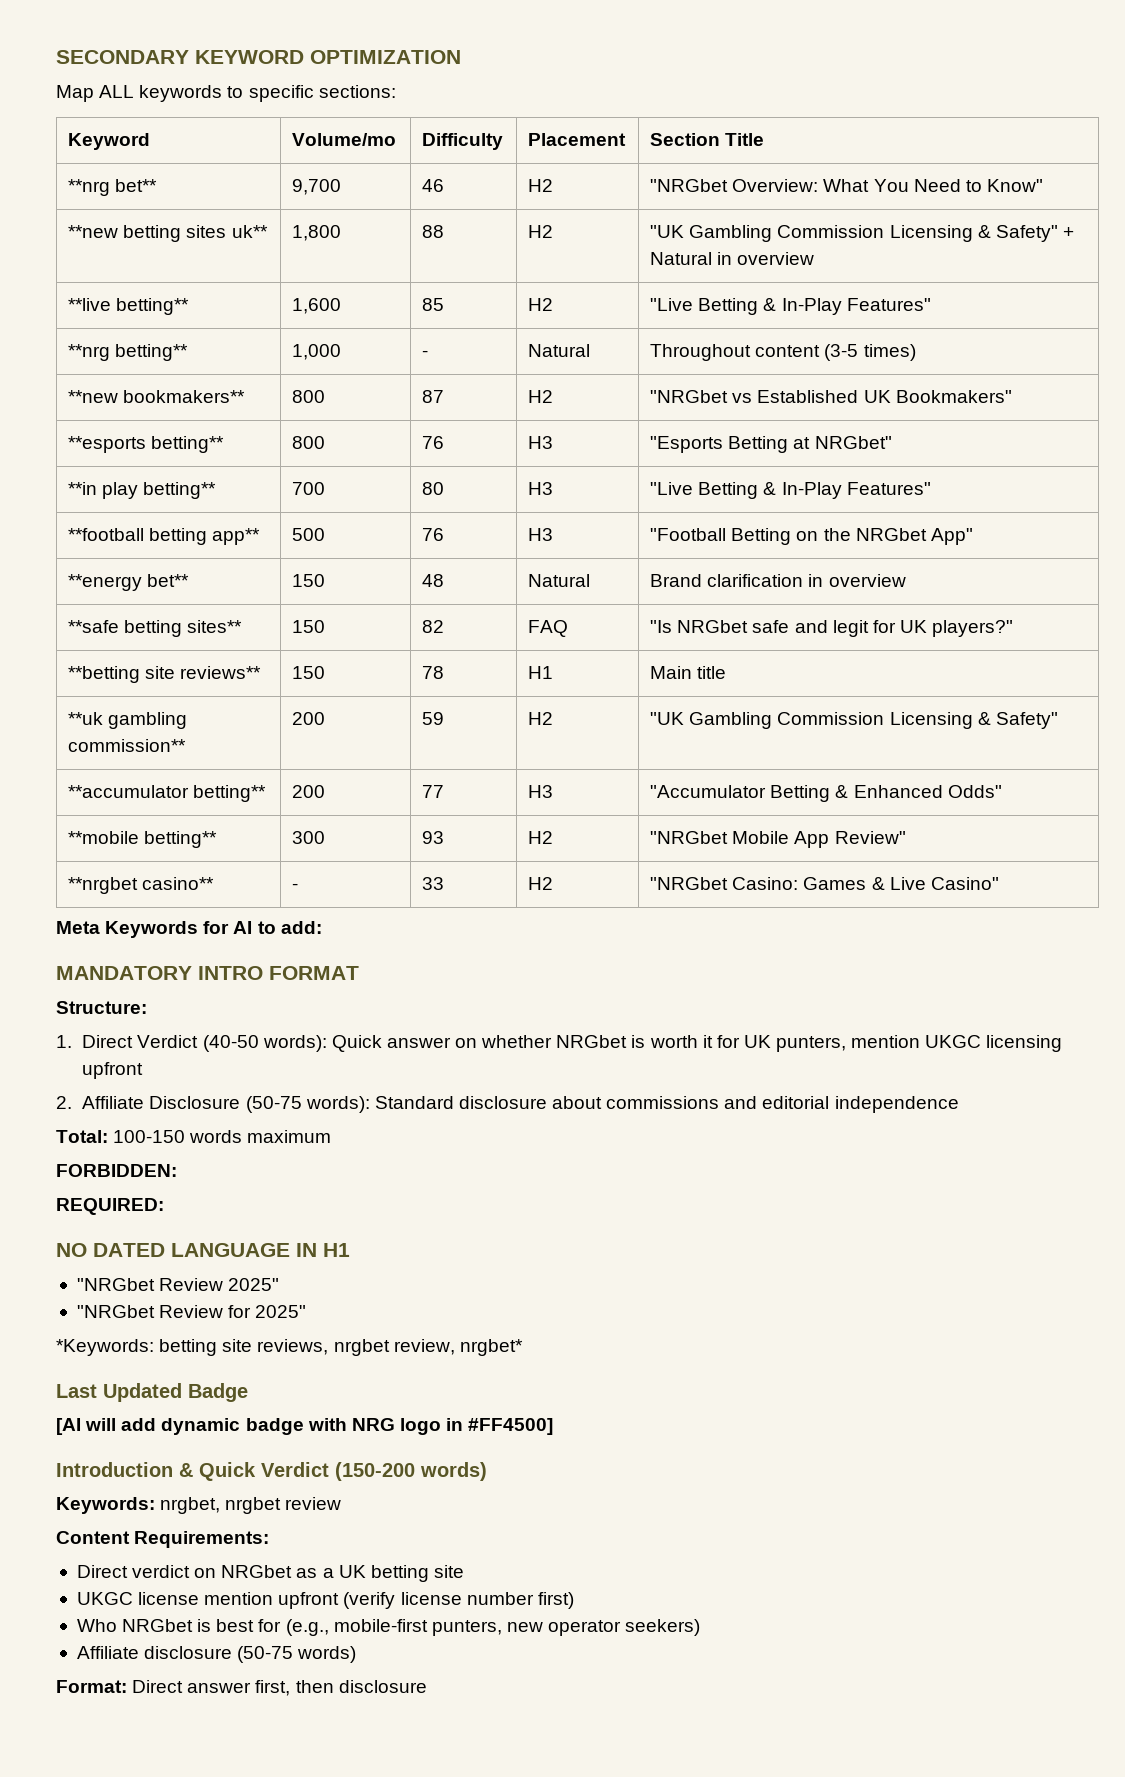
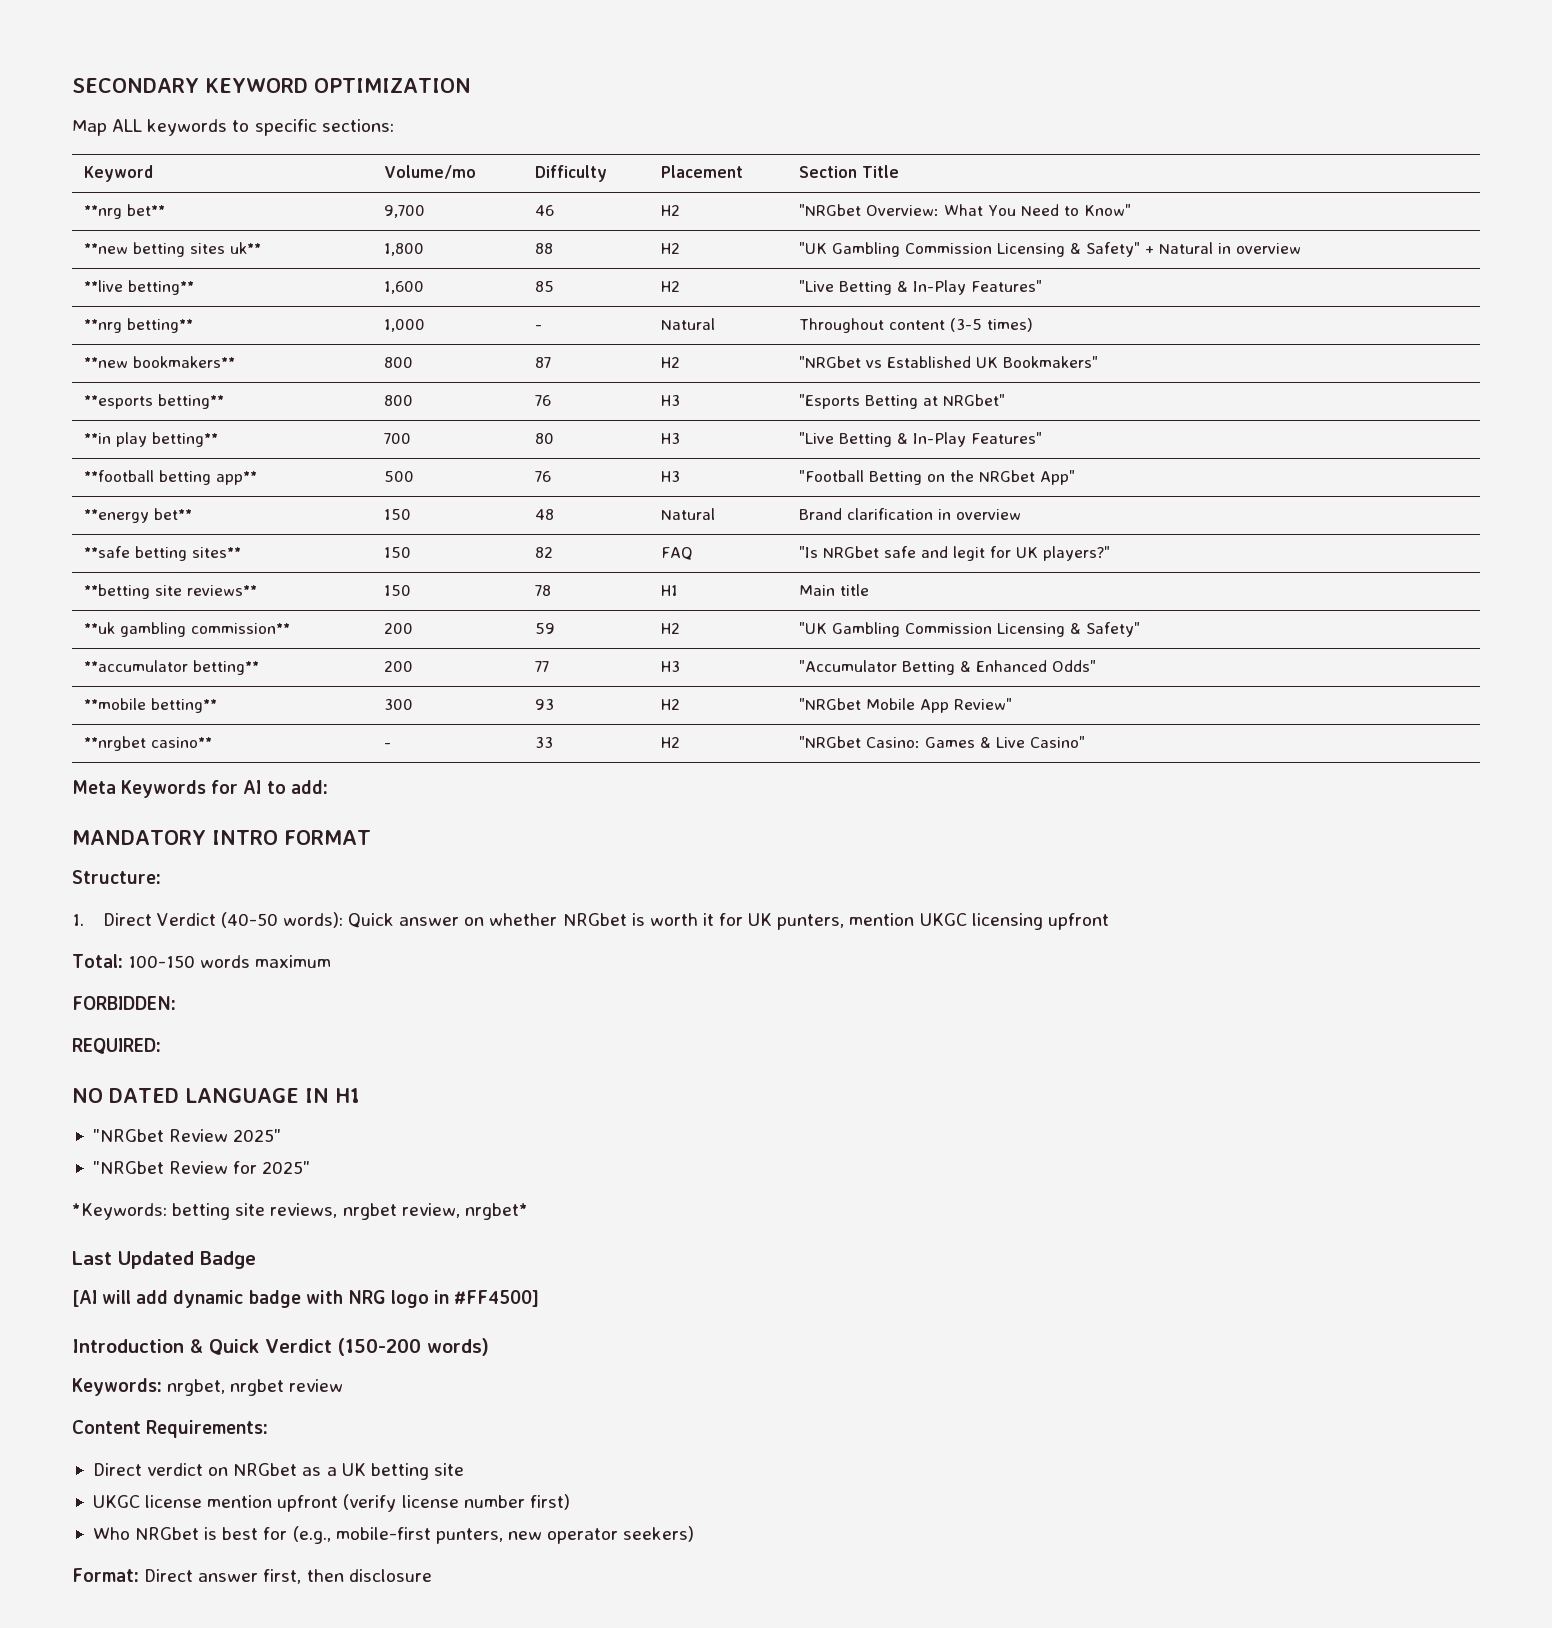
- 2. Affiliate Disclosure (50-75 words): Standard disclosure about commissions and editorial independence
- Affiliate disclosure (50-75 words)

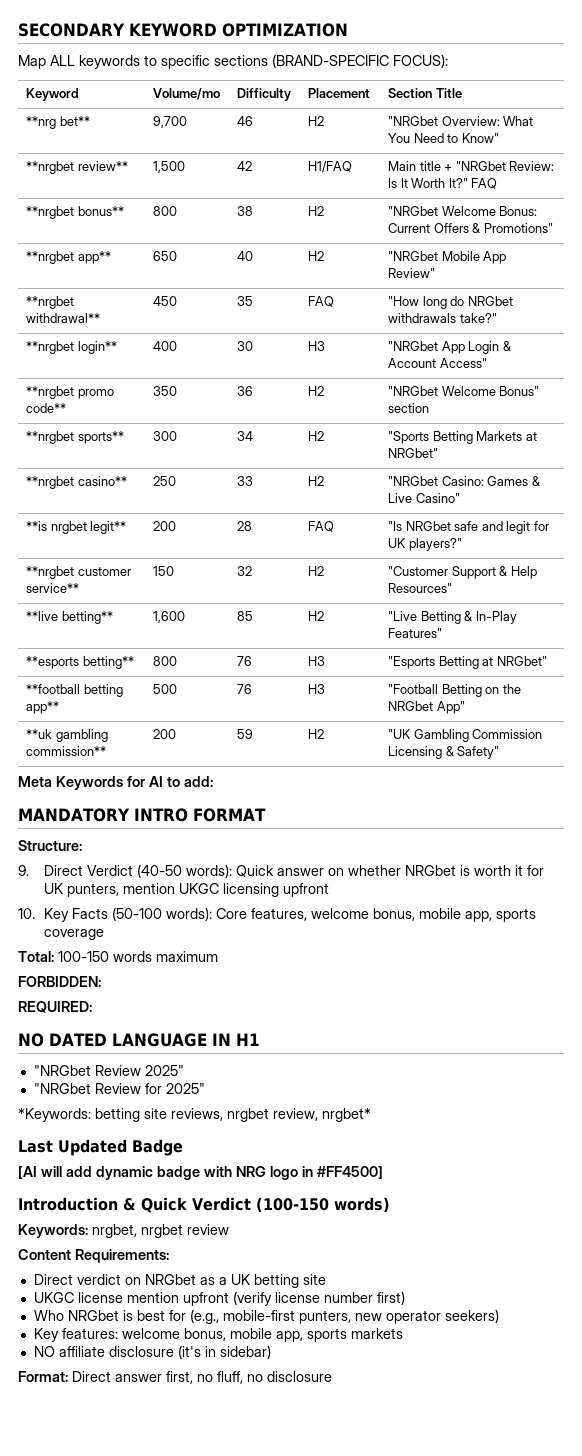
- Map ALL keywords to specific sections:
+ Map ALL keywords to specific sections (BRAND-SPECIFIC FOCUS):
- **new betting sites uk** | 1,800 | 88 | H2 | "UK Gambling Commission Licensing & Safety" + Natural in overview
+ **nrgbet review** | 1,500 | 42 | H1/FAQ | Main title + "NRGbet Review: Is It Worth It?" FAQ
+ **nrgbet bonus** | 800 | 38 | H2 | "NRGbet Welcome Bonus: Current Offers & Promotions"
+ **nrgbet app** | 650 | 40 | H2 | "NRGbet Mobile App Review"
+ **nrgbet withdrawal** | 450 | 35 | FAQ | "How long do NRGbet withdrawals take?"
+ **nrgbet login** | 400 | 30 | H3 | "NRGbet App Login & Account Access"
+ **nrgbet promo code** | 350 | 36 | H2 | "NRGbet Welcome Bonus" section
+ **nrgbet sports** | 300 | 34 | H2 | "Sports Betting Markets at NRGbet"
+ **nrgbet casino** | 250 | 33 | H2 | "NRGbet Casino: Games & Live Casino"
+ **is nrgbet legit** | 200 | 28 | FAQ | "Is NRGbet safe and legit for UK players?"
+ **nrgbet customer service** | 150 | 32 | H2 | "Customer Support & Help Resources"
- **nrg betting** | 1,000 | - | Natural | Throughout content (3-5 times)
- **new bookmakers** | 800 | 87 | H2 | "NRGbet vs Established UK Bookmakers"
- **in play betting** | 700 | 80 | H3 | "Live Betting & In-Play Features"
- **energy bet** | 150 | 48 | Natural | Brand clarification in overview
- **safe betting sites** | 150 | 82 | FAQ | "Is NRGbet safe and legit for UK players?"
- **betting site reviews** | 150 | 78 | H1 | Main title
- **accumulator betting** | 200 | 77 | H3 | "Accumulator Betting & Enhanced Odds"
- **mobile betting** | 300 | 93 | H2 | "NRGbet Mobile App Review"
- **nrgbet casino** | - | 33 | H2 | "NRGbet Casino: Games & Live Casino"
- 1. Direct Verdict (40-50 words): Quick answer on whether NRGbet is worth it for UK punters, mention UKGC licensing upfront
+ 9. Direct Verdict (40-50 words): Quick answer on whether NRGbet is worth it for UK punters, mention UKGC licensing upfront
+ 10. Key Facts (50-100 words): Core features, welcome bonus, mobile app, sports coverage
- Introduction & Quick Verdict (150-200 words)
+ Introduction & Quick Verdict (100-150 words)
+ Key features: welcome bonus, mobile app, sports markets
+ NO affiliate disclosure (it's in sidebar)
- Format: Direct answer first, then disclosure
+ Format: Direct answer first, no fluff, no disclosure

